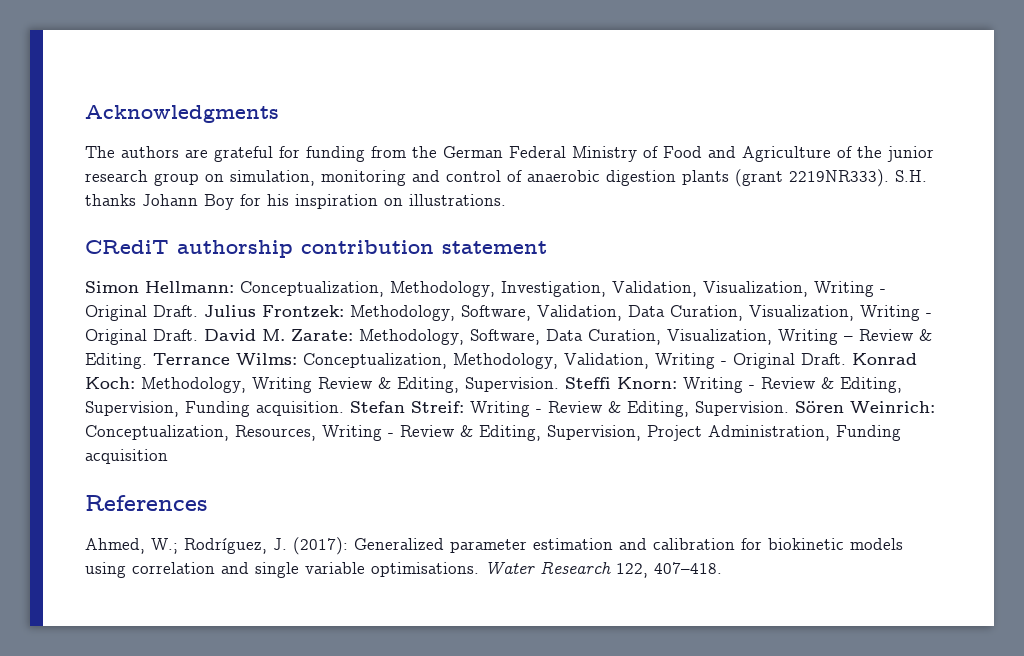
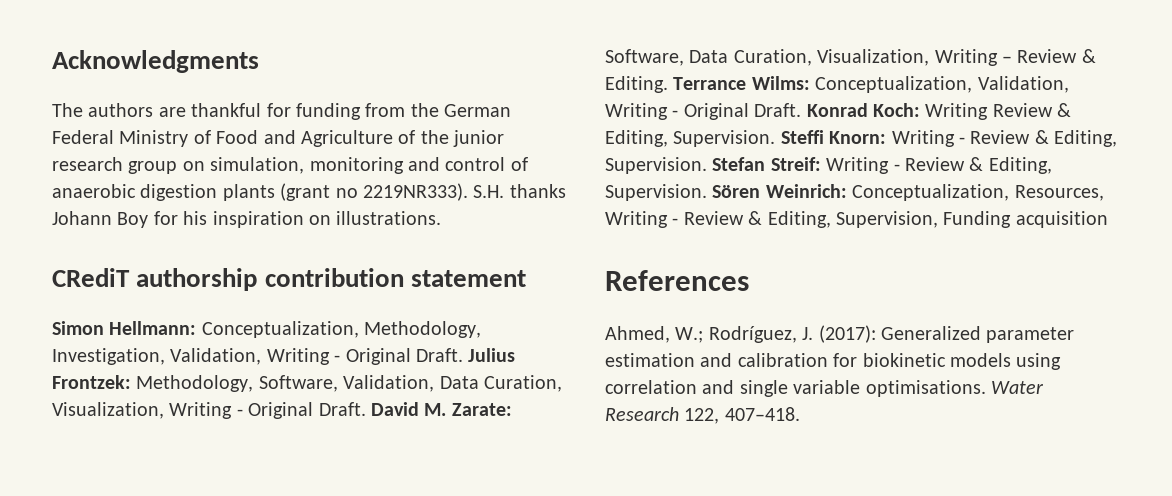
- The authors are grateful for funding from the German Federal Ministry of Food and Agriculture of the junior research group on simulation, monitoring and control of anaerobic digestion plants (grant 2219NR333).
+ The authors are thankful for funding from the German Federal Ministry of Food and Agriculture of the junior research group on simulation, monitoring and control of anaerobic digestion plants (grant no 2219NR333).
- Simon Hellmann: Conceptualization, Methodology, Investigation, Validation, Visualization, Writing - Original Draft.
+ Simon Hellmann: Conceptualization, Methodology, Investigation, Validation, Writing - Original Draft.
- David M. Zarate: Methodology, Software, Data Curation, Visualization, Writing – Review & Editing.
+ David M. Zarate: Software, Data Curation, Visualization, Writing – Review & Editing.
- Terrance Wilms: Conceptualization, Methodology, Validation, Writing - Original Draft.
+ Terrance Wilms: Conceptualization, Validation, Writing - Original Draft.
- Konrad Koch: Methodology, Writing Review & Editing, Supervision.
+ Konrad Koch: Writing Review & Editing, Supervision.
- Steffi Knorn: Writing - Review & Editing, Supervision, Funding acquisition.
+ Steffi Knorn: Writing - Review & Editing, Supervision.
- Sören Weinrich: Conceptualization, Resources, Writing - Review & Editing, Supervision, Project Administration, Funding acquisition
+ Sören Weinrich: Conceptualization, Resources, Writing - Review & Editing, Supervision, Funding acquisition

